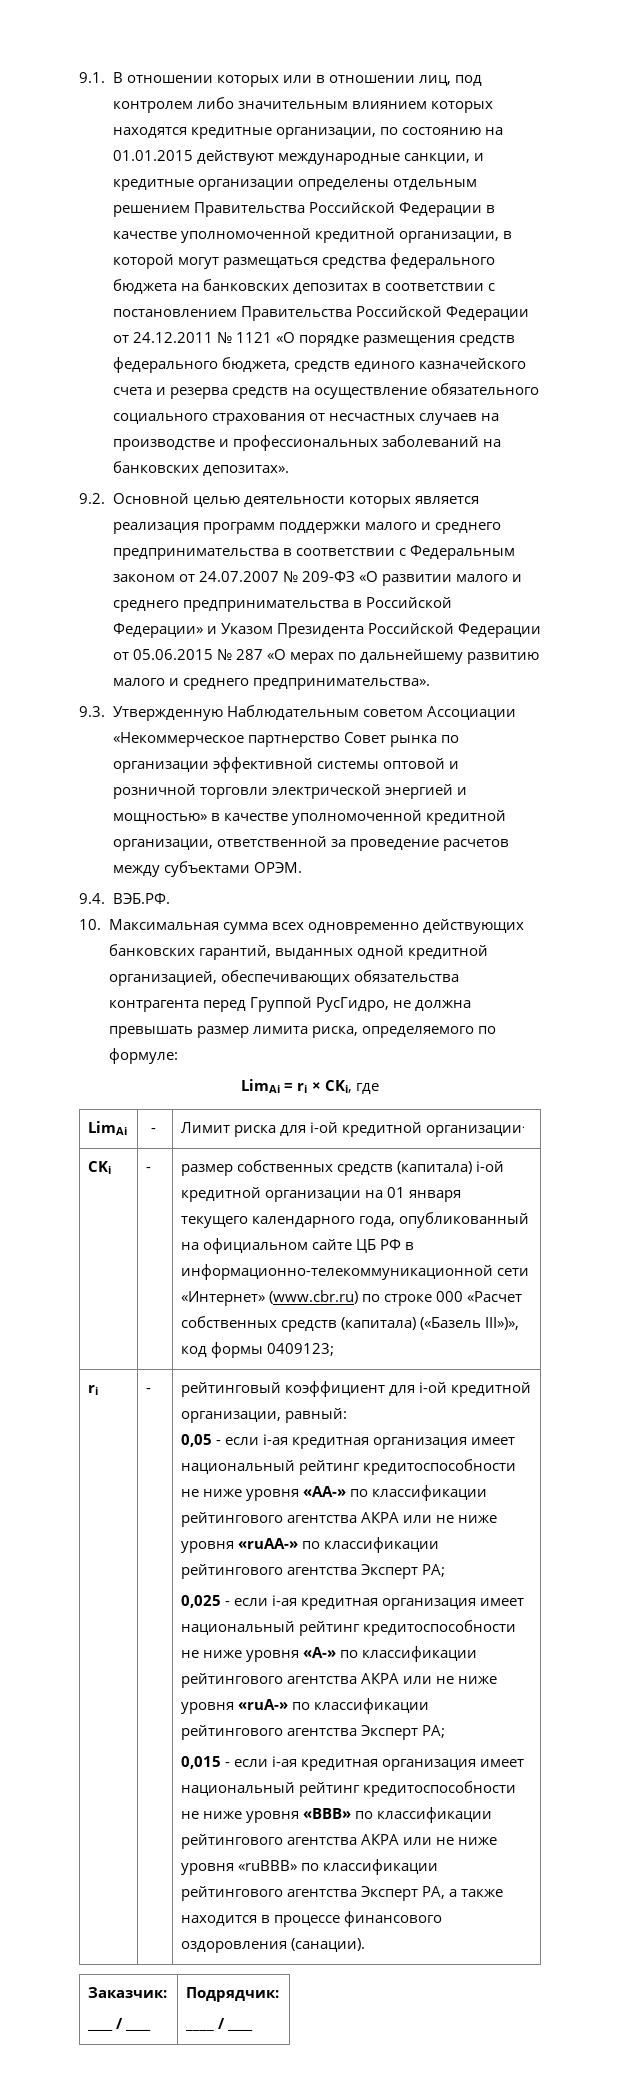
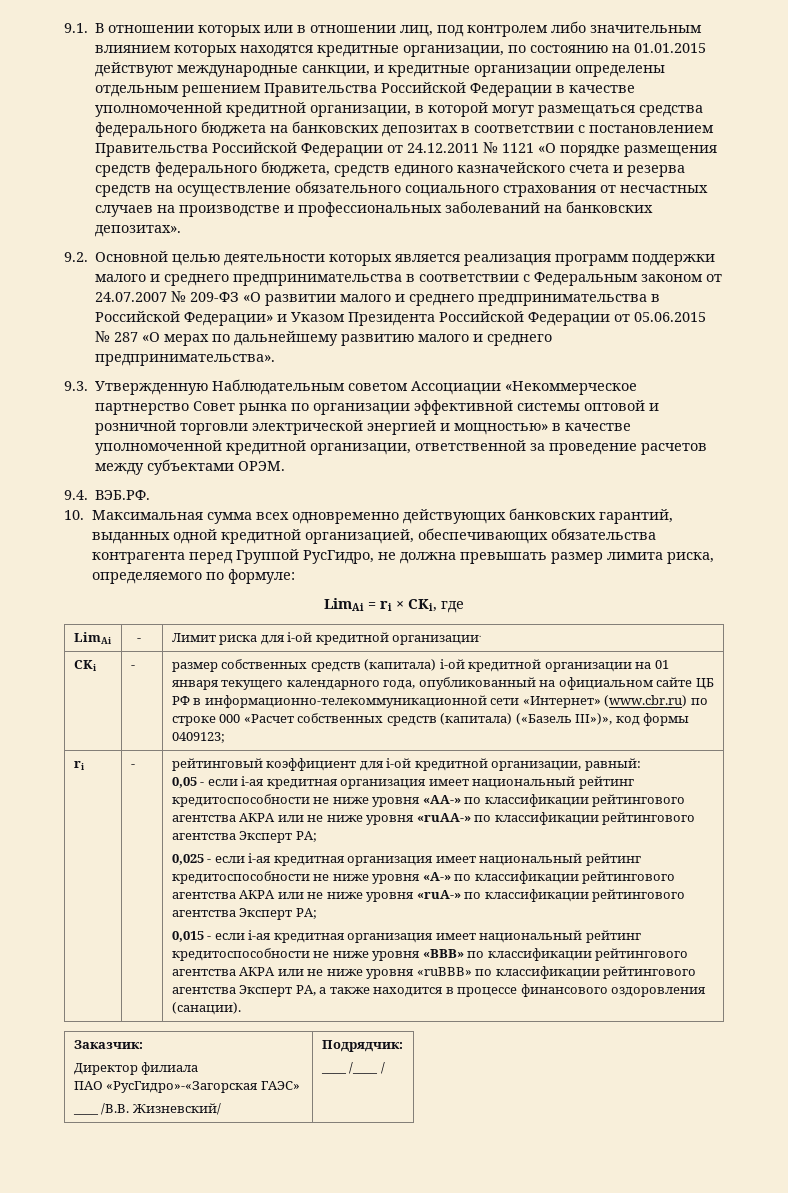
  Заказчик:
- ____ / ____ | Подрядчик:
- ____ / ____
+ Директор филиала
+ ПАО «РусГидро»-«Загорская ГАЭС»
+ ____ /В.В. Жизневский/ | Подрядчик:
+ ____ /____ /

